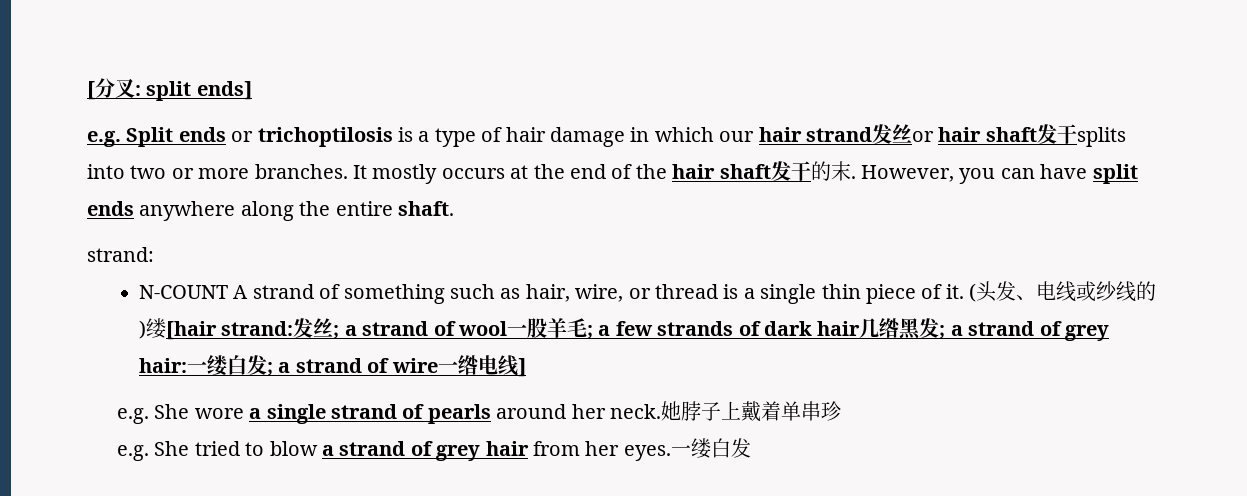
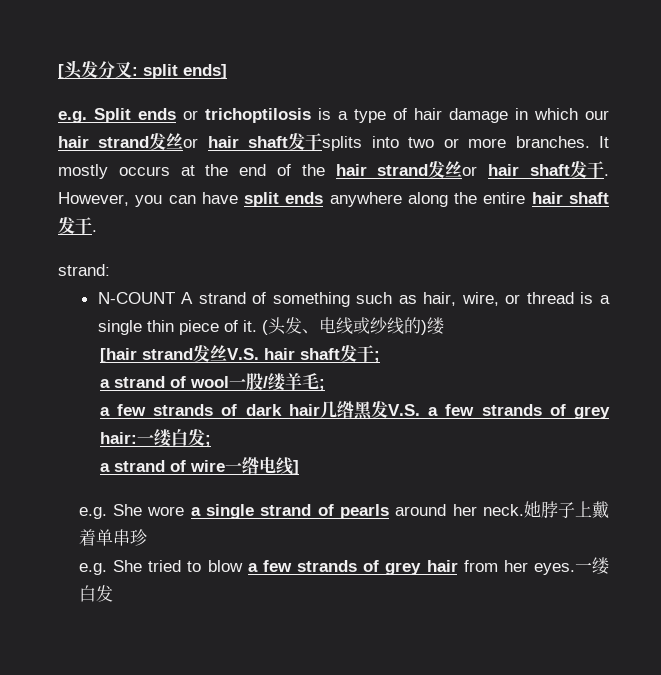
- [分叉: split ends]
+ [头发分叉: split ends]
- It mostly occurs at the end of the hair shaft发干的末.
+ It mostly occurs at the end of the hair strand发丝or hair shaft发干.
- However, you can have split ends anywhere along the entire shaft.
+ However, you can have split ends anywhere along the entire hair shaft发干.
- (头发、电线或纱线的)缕[hair strand:发丝; a strand of wool一股羊毛; a few strands of dark hair几绺黑发; a strand of grey hair:一缕白发; a strand of wire一绺电线]
+ (头发、电线或纱线的)缕
+ [hair strand发丝V.S. hair shaft发干;
+ a strand of wool一股/缕羊毛;
+ a few strands of dark hair几绺黑发V.S. a few strands of grey hair:一缕白发;
+ a strand of wire一绺电线]
- e.g. She tried to blow a strand of grey hair from her eyes.
+ e.g. She tried to blow a few strands of grey hair from her eyes.

